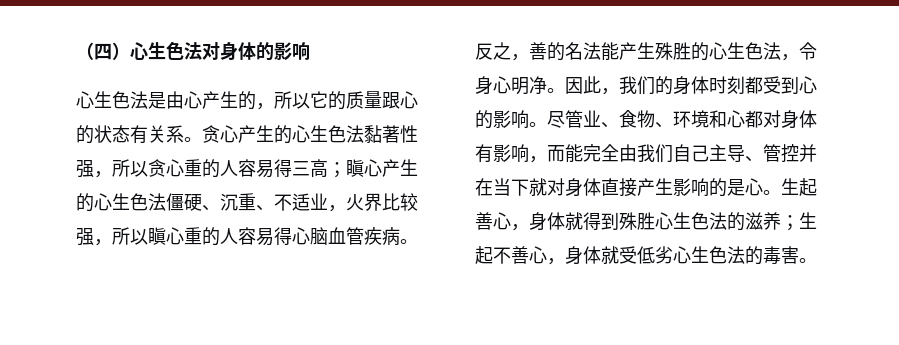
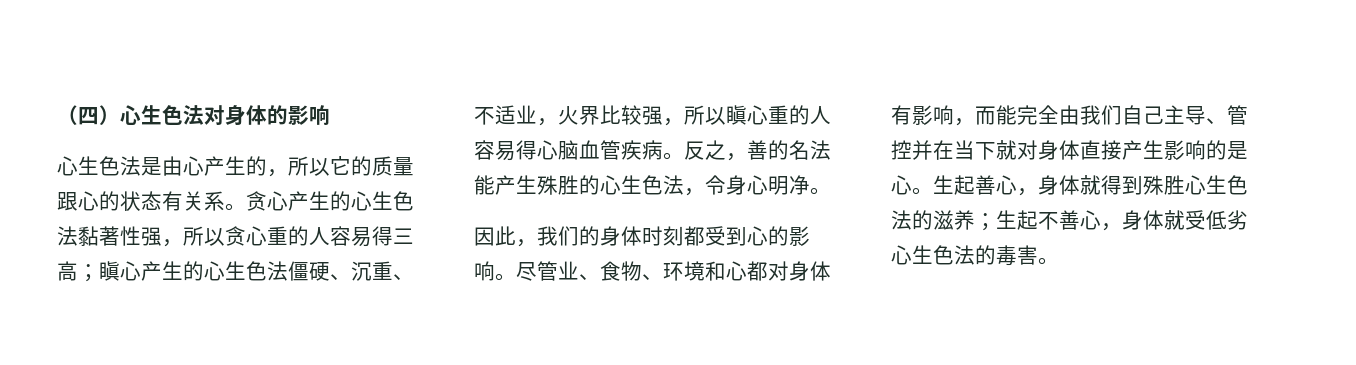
- 反之，善的名法能产生殊胜的心生色法，令身心明净。因此，我们的身体时刻都受到心的影响。
+ 反之，善的名法能产生殊胜的心生色法，令身心明净。
+ 因此，我们的身体时刻都受到心的影响。

